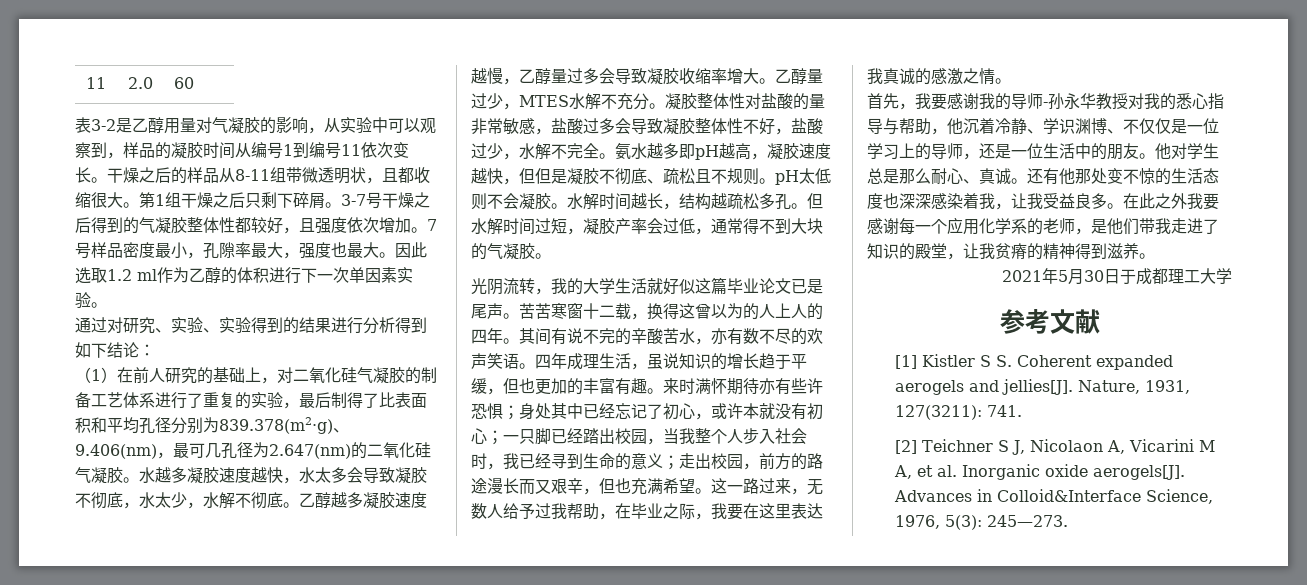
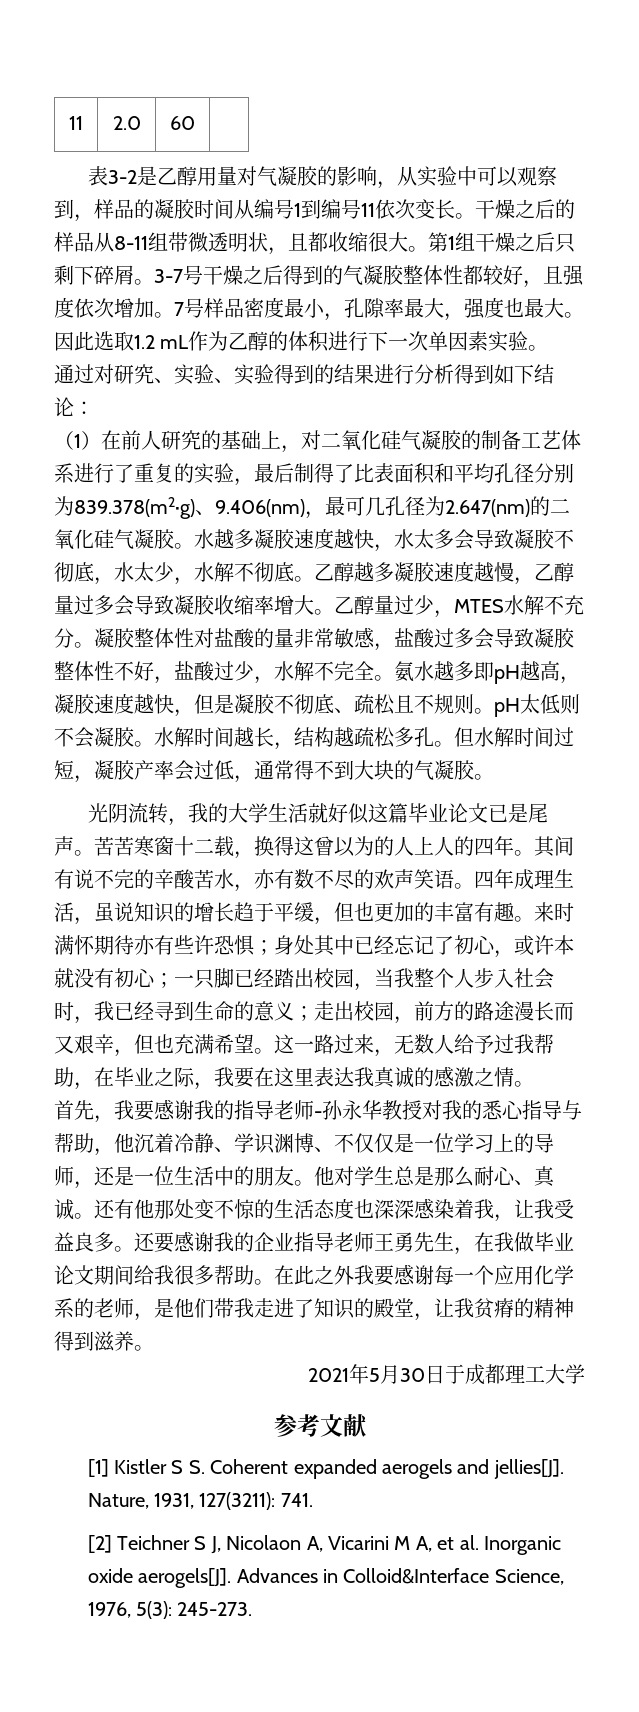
- 因此选取1.2 ml作为乙醇的体积进行下一次单因素实验。
+ 因此选取1.2 mL作为乙醇的体积进行下一次单因素实验。
- 氨水越多即pH越高，凝胶速度越快，但但是凝胶不彻底、疏松且不规则。pH太低则不会凝胶。
+ 氨水越多即pH越高，凝胶速度越快，但是凝胶不彻底、疏松且不规则。pH太低则不会凝胶。
- 首先，我要感谢我的导师-孙永华教授对我的悉心指导与帮助，他沉着冷静、学识渊博、不仅仅是一位学习上的导师，还是一位生活中的朋友。
+ 首先，我要感谢我的指导老师-孙永华教授对我的悉心指导与帮助，他沉着冷静、学识渊博、不仅仅是一位学习上的导师，还是一位生活中的朋友。
+ 还要感谢我的企业指导老师王勇先生，在我做毕业论文期间给我很多帮助。
- Advances in Colloid&Interface Science, 1976, 5(3): 245—273.
+ Advances in Colloid&Interface Science, 1976, 5(3): 245-273.

